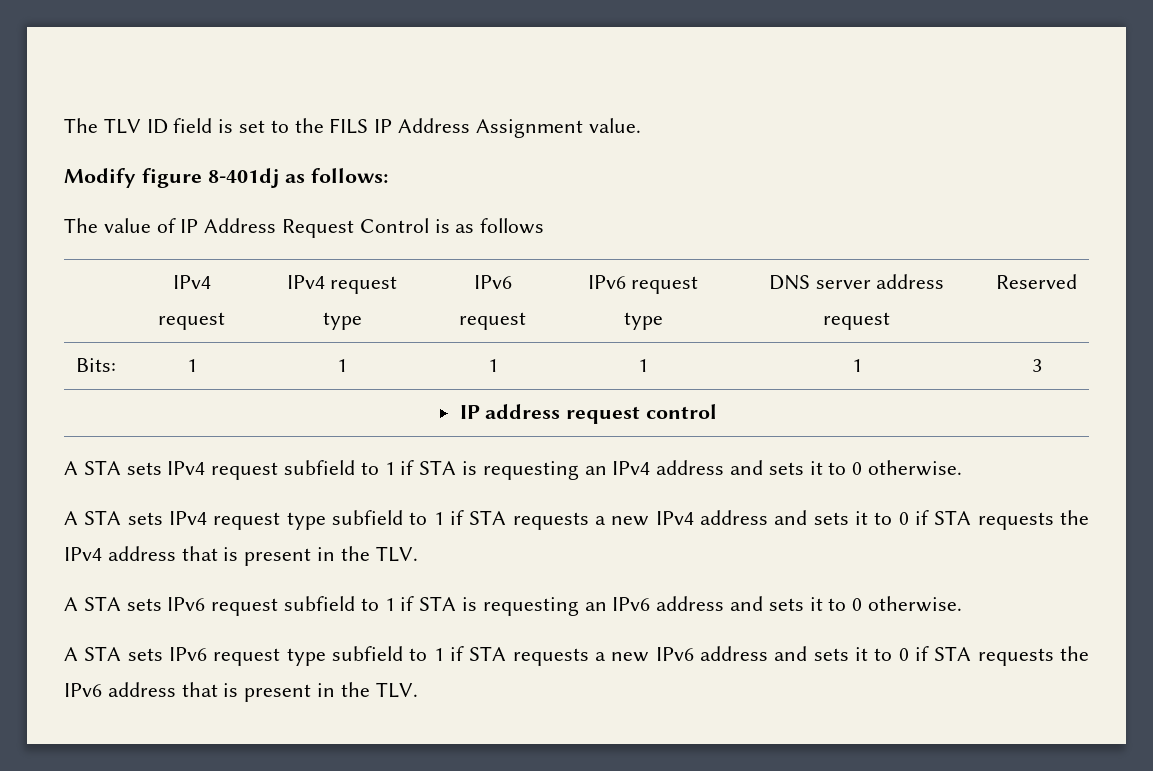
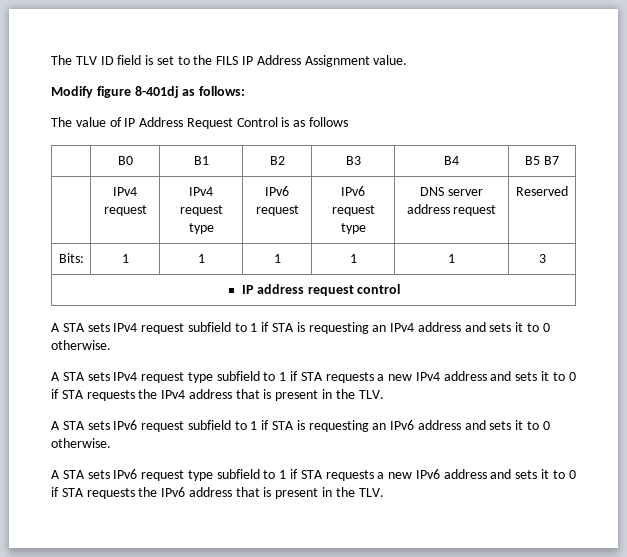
+ | B0 | B1 | B2 | B3 | B4 | B5 B7

